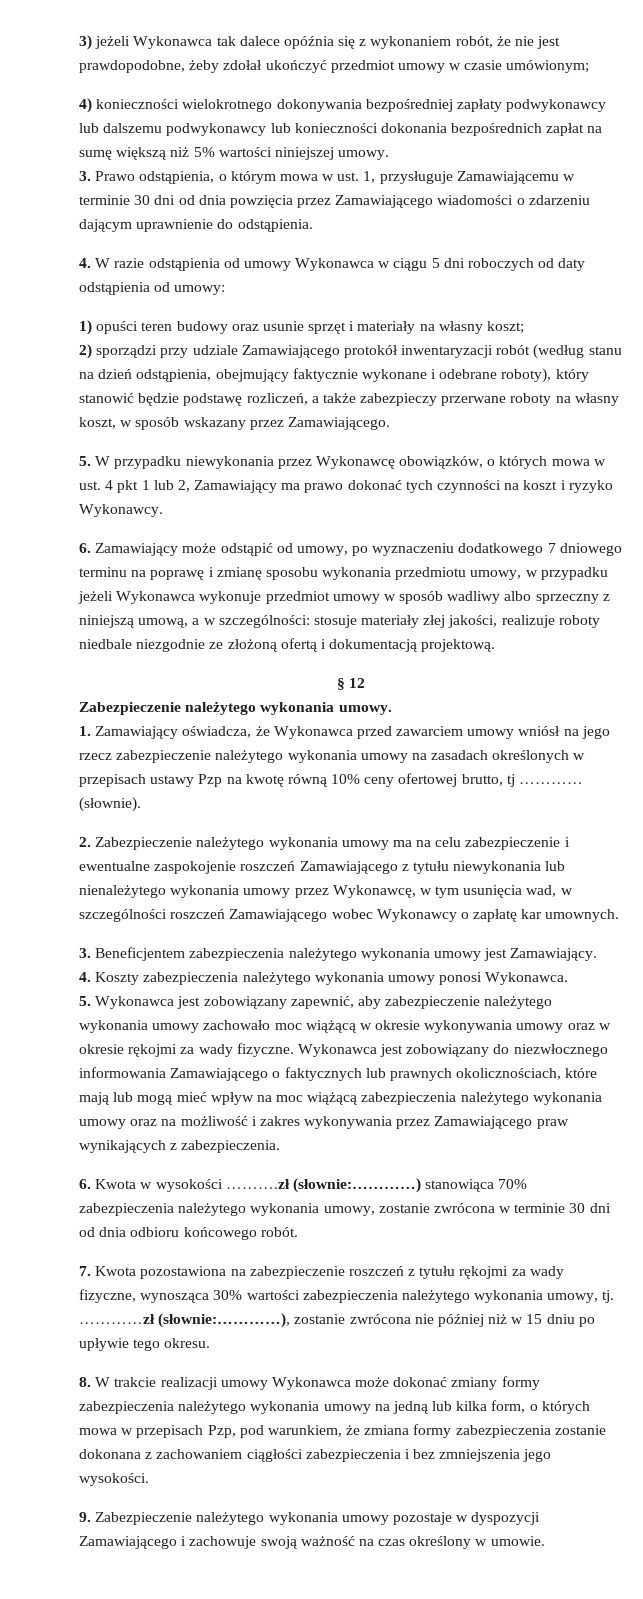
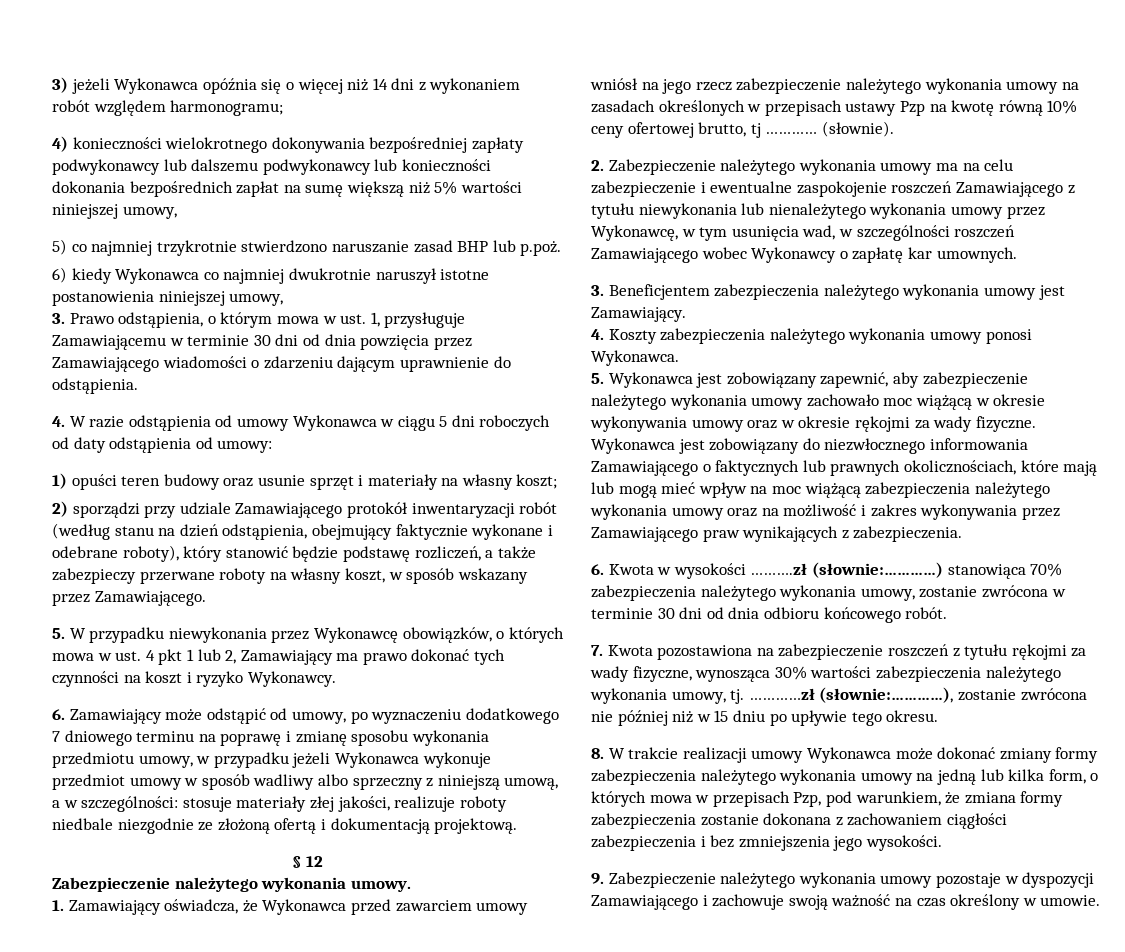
- 3) jeżeli Wykonawca tak dalece opóźnia się z wykonaniem robót, że nie jest prawdopodobne, żeby zdołał ukończyć przedmiot umowy w czasie umówionym;
+ 3) jeżeli Wykonawca opóźnia się o więcej niż 14 dni z wykonaniem robót względem harmonogramu;
- 4) konieczności wielokrotnego dokonywania bezpośredniej zapłaty podwykonawcy lub dalszemu podwykonawcy lub konieczności dokonania bezpośrednich zapłat na sumę większą niż 5% wartości niniejszej umowy.
+ 4) konieczności wielokrotnego dokonywania bezpośredniej zapłaty podwykonawcy lub dalszemu podwykonawcy lub konieczności dokonania bezpośrednich zapłat na sumę większą niż 5% wartości niniejszej umowy,
+ 5) co najmniej trzykrotnie stwierdzono naruszanie zasad BHP lub p.poż.
+ 6) kiedy Wykonawca co najmniej dwukrotnie naruszył istotne postanowienia niniejszej umowy,

